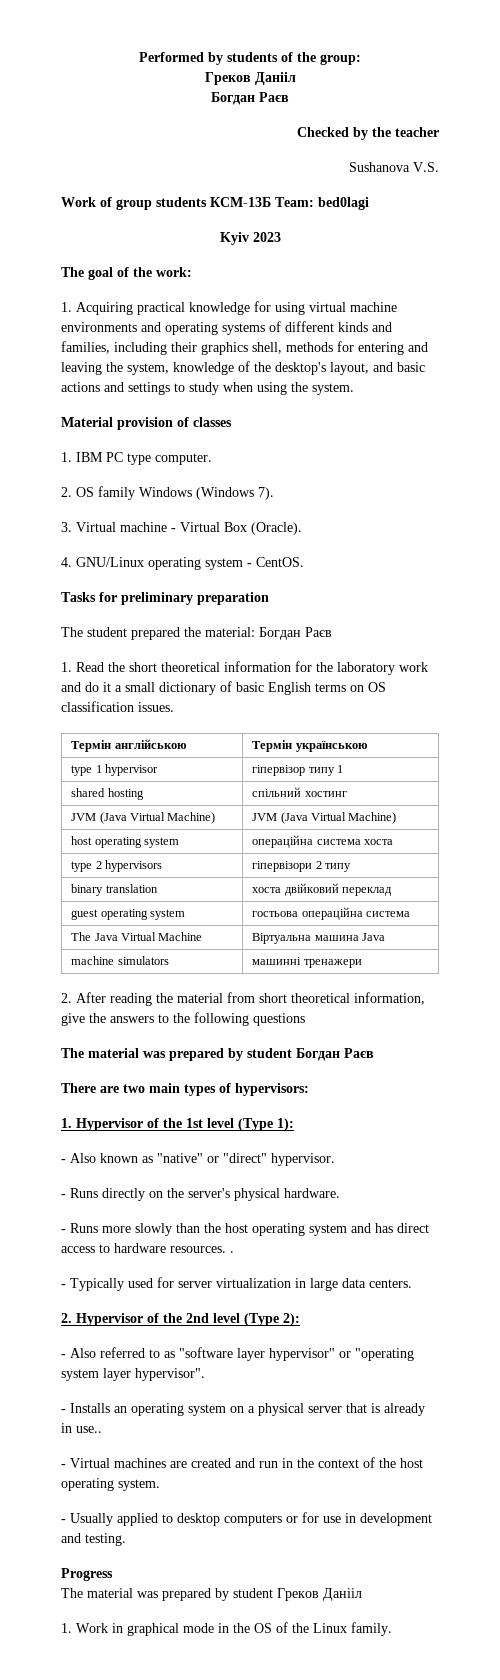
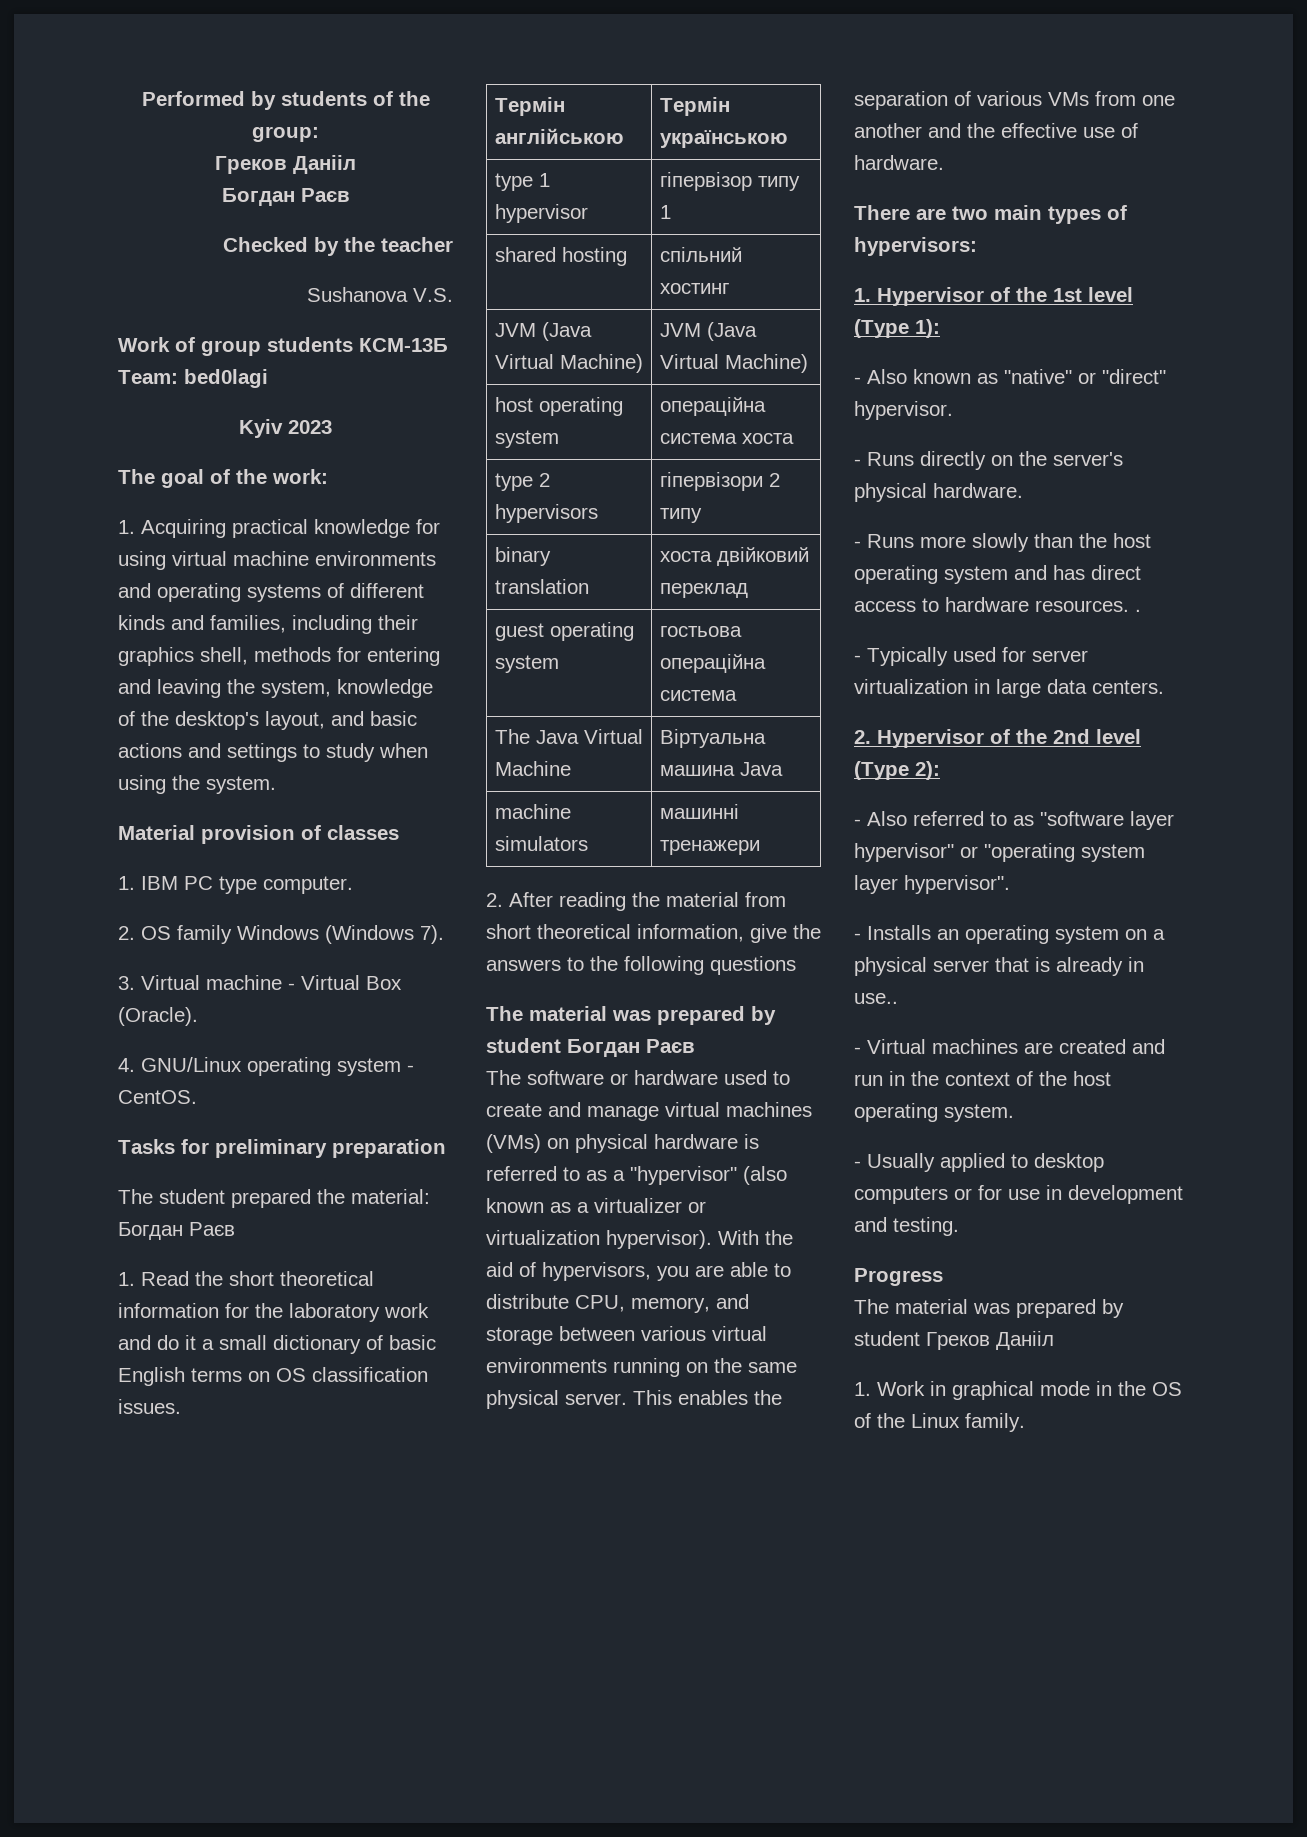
+ The software or hardware used to create and manage virtual machines (VMs) on physical hardware is referred to as a "hypervisor" (also known as a virtualizer or virtualization hypervisor). With the aid of hypervisors, you are able to distribute CPU, memory, and storage between various virtual environments running on the same physical server. This enables the separation of various VMs from one another and the effective use of hardware.

